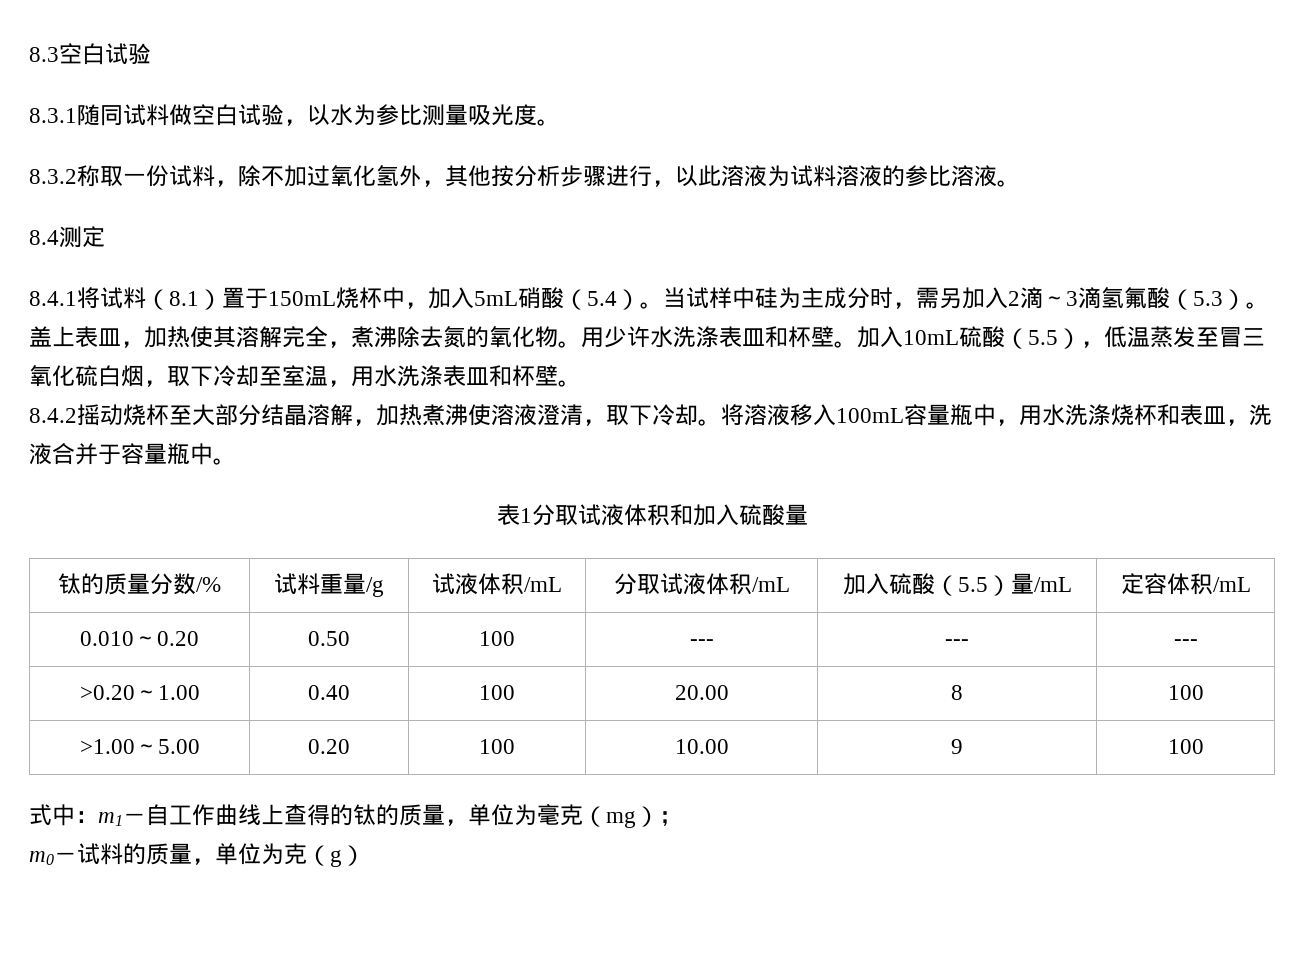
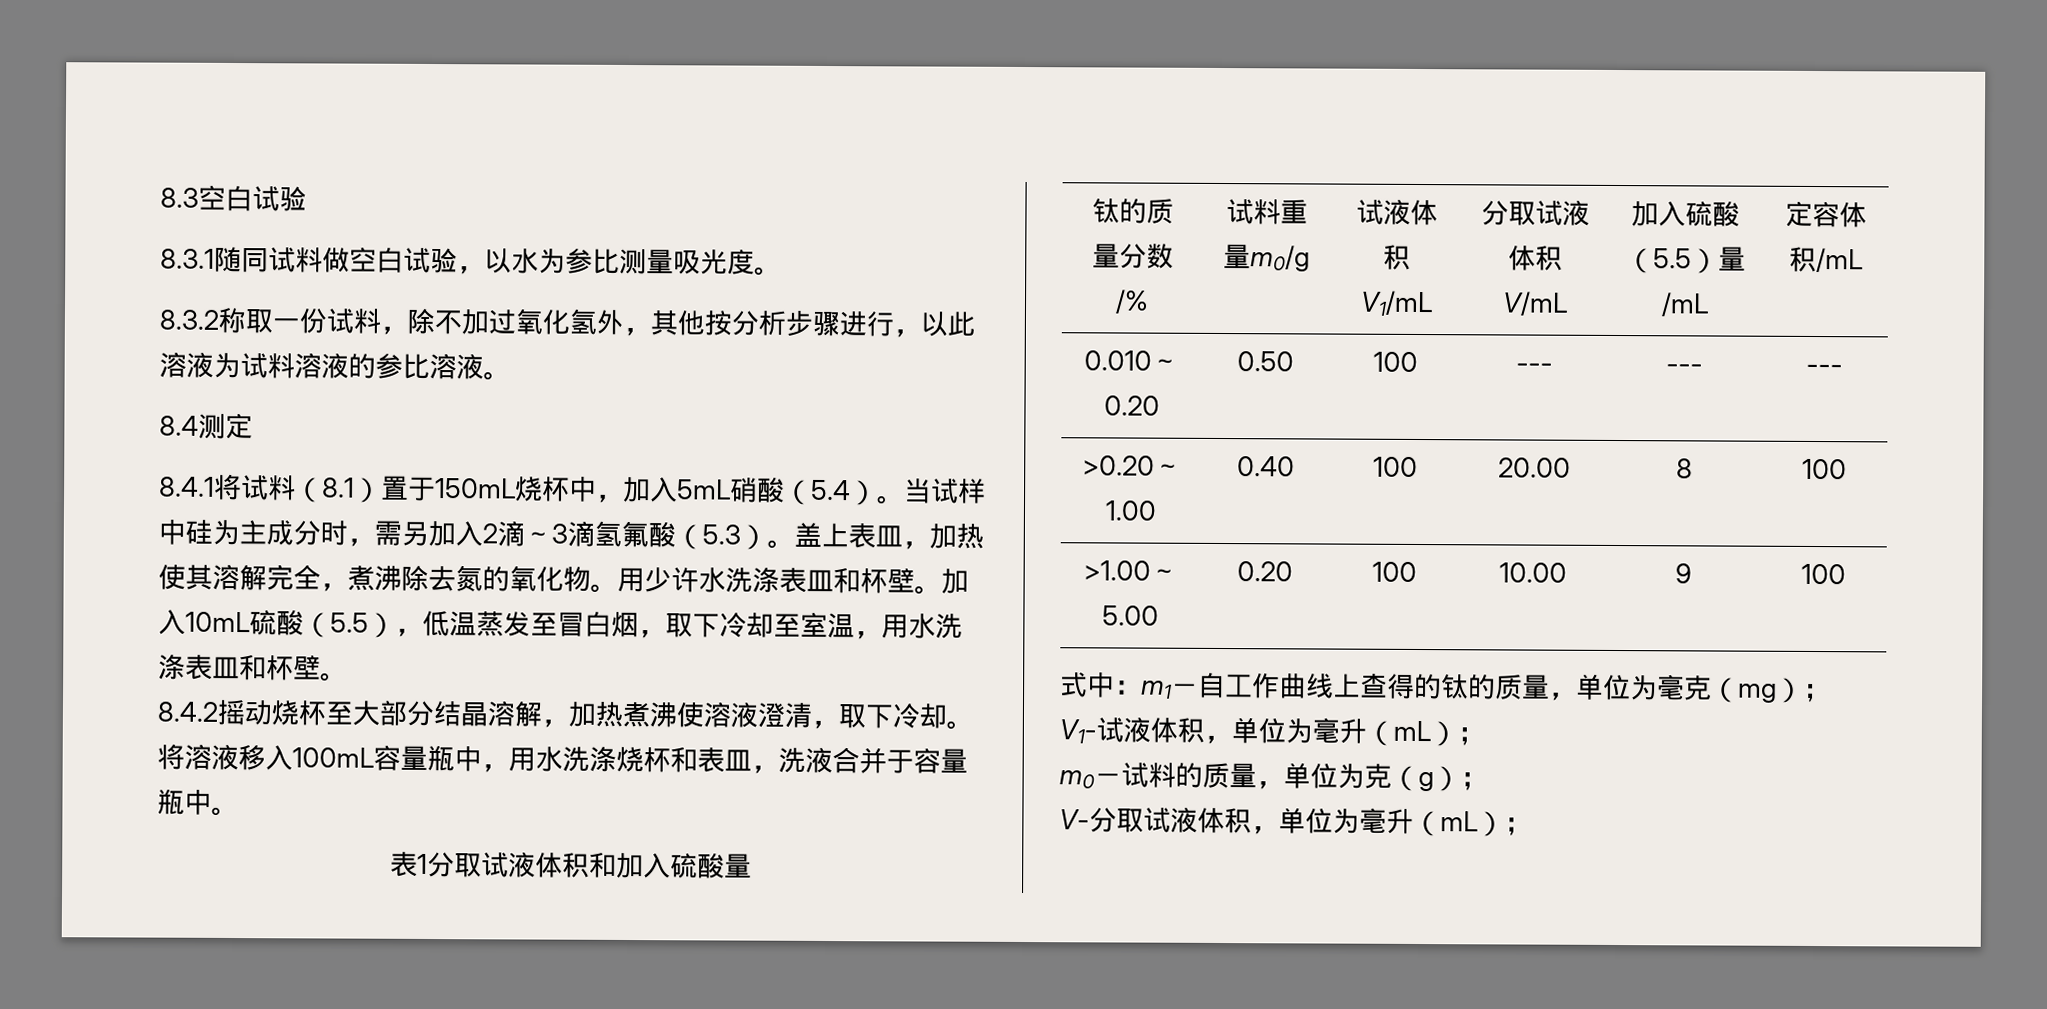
- 加入10mL硫酸（5.5），低温蒸发至冒三氧化硫白烟，取下冷却至室温，用水洗涤表皿和杯壁。
+ 加入10mL硫酸（5.5），低温蒸发至冒白烟，取下冷却至室温，用水洗涤表皿和杯壁。
- 钛的质量分数/% | 试料重量/g | 试液体积/mL | 分取试液体积/mL | 加入硫酸（5.5）量/mL | 定容体积/mL
+ 钛的质量分数/% | 试料重量m0/g | 试液体积V1/mL | 分取试液体积V/mL | 加入硫酸（5.5）量/mL | 定容体积/mL
+ V1-试液体积，单位为毫升（mL）；
- m0－试料的质量，单位为克（g）
+ m0－试料的质量，单位为克（g）；
+ V-分取试液体积，单位为毫升（mL）；

